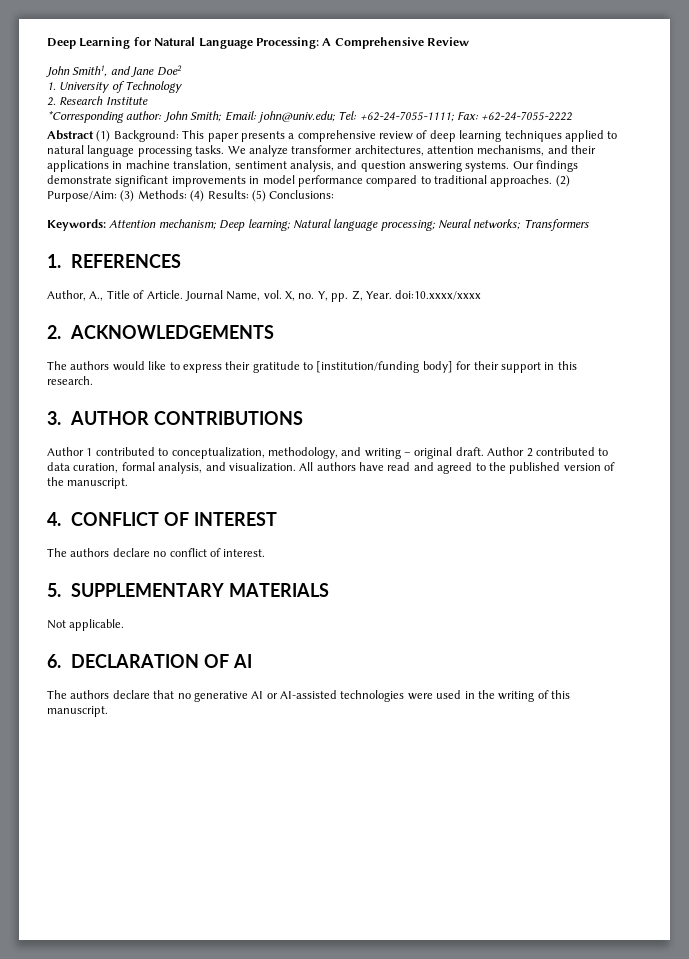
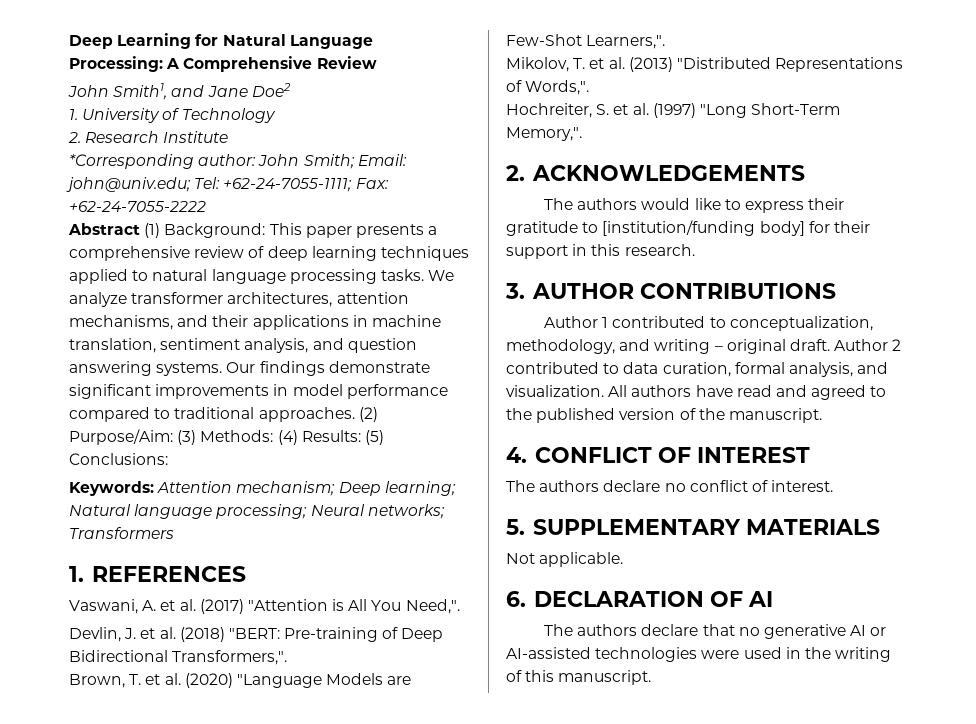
- Author, A., Title of Article. Journal Name, vol. X, no. Y, pp. Z, Year. doi:10.xxxx/xxxx
+ Vaswani, A. et al. (2017) "Attention is All You Need,".
+ Devlin, J. et al. (2018) "BERT: Pre-training of Deep Bidirectional Transformers,".
+ Brown, T. et al. (2020) "Language Models are Few-Shot Learners,".
+ Mikolov, T. et al. (2013) "Distributed Representations of Words,".
+ Hochreiter, S. et al. (1997) "Long Short-Term Memory,".

